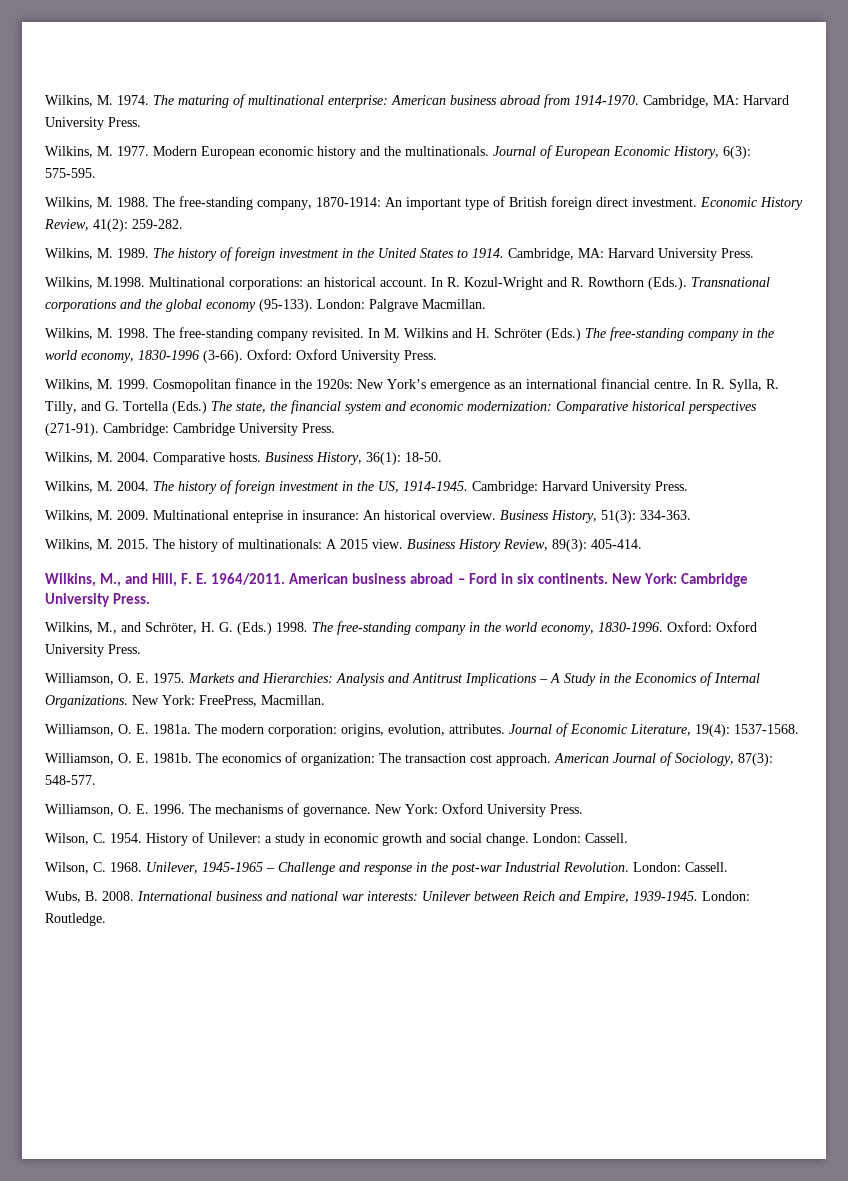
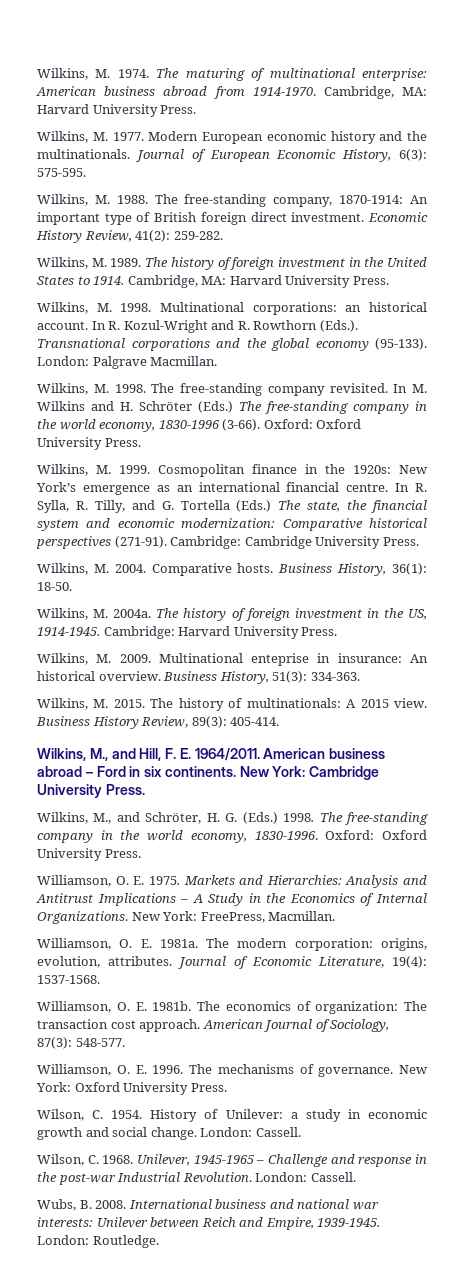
- Wilkins, M.1998. Multinational corporations: an historical account.
+ Wilkins, M. 1998. Multinational corporations: an historical account.
  Business History, 36(1): 18-50.
- Wilkins, M. 2004.
+ Wilkins, M. 2004a.

